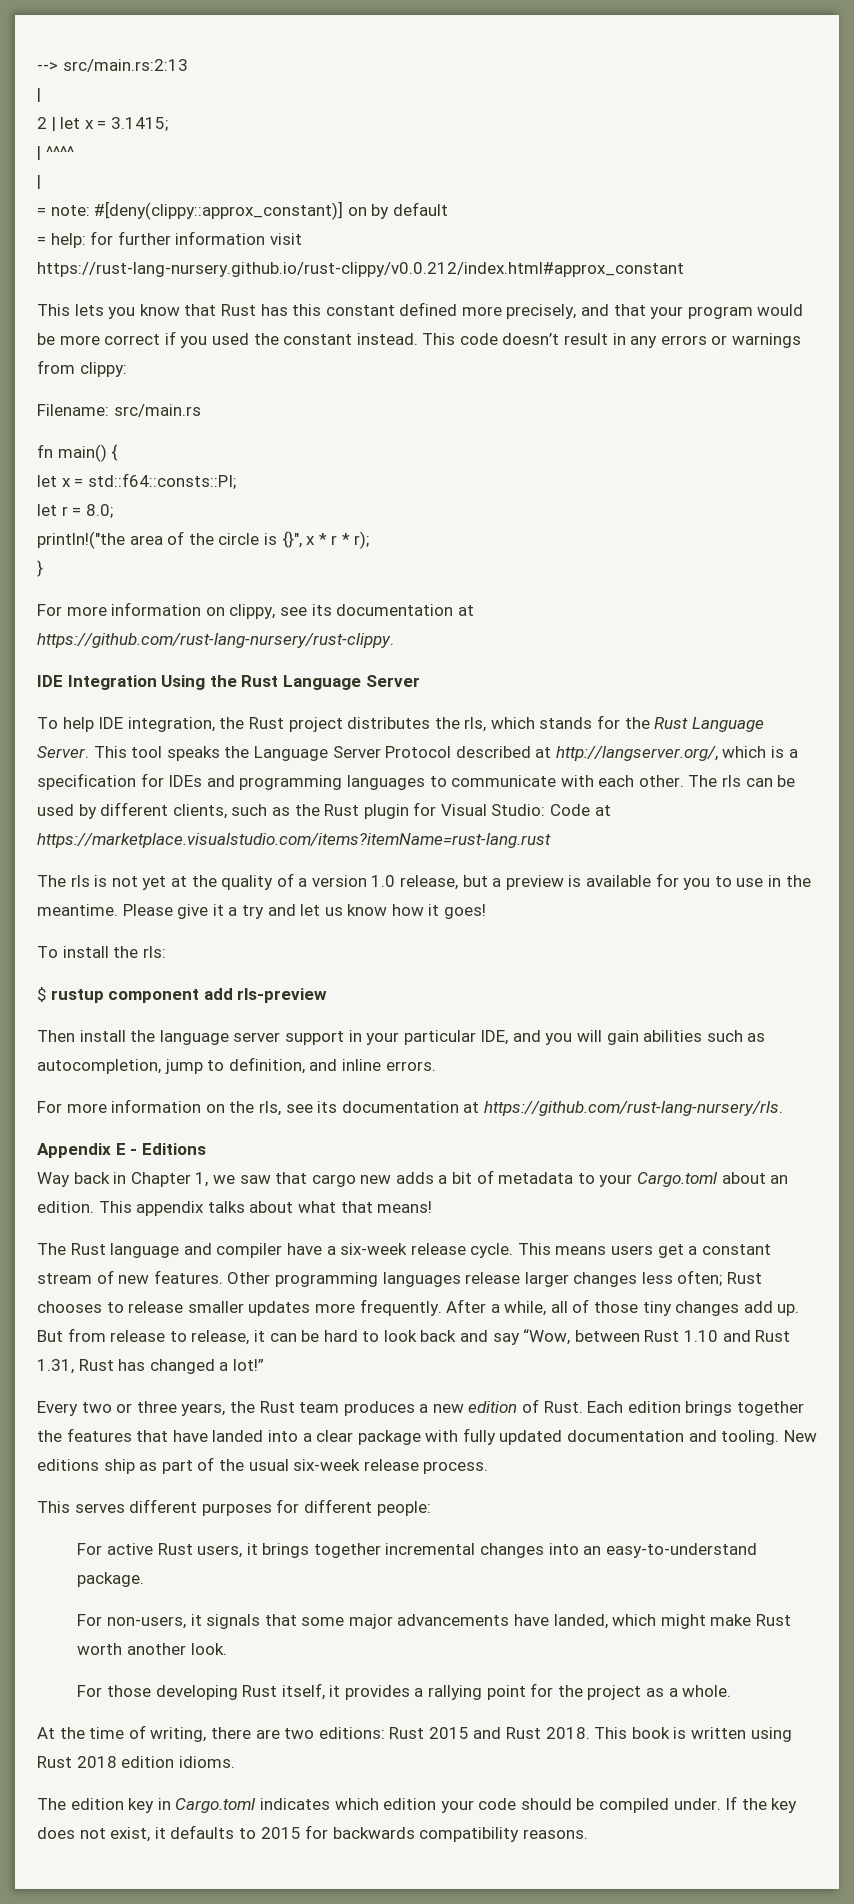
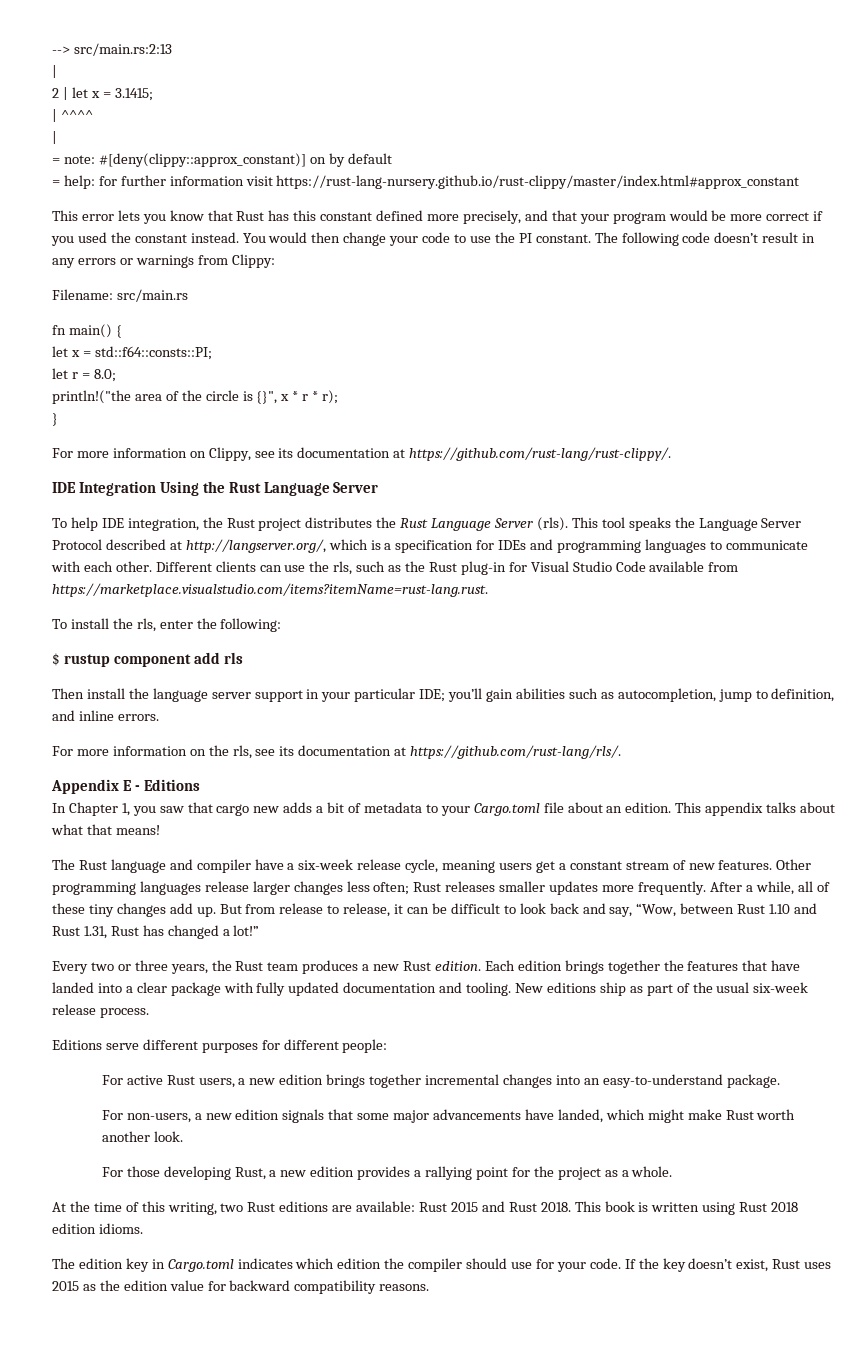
- = help: for further information visit https://rust-lang-nursery.github.io/rust-clippy/v0.0.212/index.html#approx_constant
- This lets you know that Rust has this constant defined more precisely, and that your program would be more correct if you used the constant instead.
+ = help: for further information visit https://rust-lang-nursery.github.io/rust-clippy/master/index.html#approx_constant
+ This error lets you know that Rust has this constant defined more precisely, and that your program would be more correct if you used the constant instead.
- This code doesn’t result in any errors or warnings from clippy:
+ You would then change your code to use the PI constant. The following code doesn’t result in any errors or warnings from Clippy:
- For more information on clippy, see its documentation at https://github.com/rust-lang-nursery/rust-clippy.
+ For more information on Clippy, see its documentation at https://github.com/rust-lang/rust-clippy/.
- To help IDE integration, the Rust project distributes the rls, which stands for the Rust Language Server.
+ To help IDE integration, the Rust project distributes the Rust Language Server (rls).
- The rls can be used by different clients, such as the Rust plugin for Visual Studio: Code at https://marketplace.visualstudio.com/items?itemName=rust-lang.rust
- The rls is not yet at the quality of a version 1.0 release, but a preview is available for you to use in the meantime. Please give it a try and let us know how it goes!
+ Different clients can use the rls, such as the Rust plug-in for Visual Studio Code available from https://marketplace.visualstudio.com/items?itemName=rust-lang.rust.
- To install the rls:
+ To install the rls, enter the following:
- $ rustup component add rls-preview
+ $ rustup component add rls
- Then install the language server support in your particular IDE, and you will gain abilities such as autocompletion, jump to definition, and inline errors.
+ Then install the language server support in your particular IDE; you’ll gain abilities such as autocompletion, jump to definition, and inline errors.
- For more information on the rls, see its documentation at https://github.com/rust-lang-nursery/rls.
+ For more information on the rls, see its documentation at https://github.com/rust-lang/rls/.
- Way back in Chapter 1, we saw that cargo new adds a bit of metadata to your Cargo.toml about an edition.
+ In Chapter 1, you saw that cargo new adds a bit of metadata to your Cargo.toml file about an edition.
- The Rust language and compiler have a six-week release cycle. This means users get a constant stream of new features.
+ The Rust language and compiler have a six-week release cycle, meaning users get a constant stream of new features.
- Other programming languages release larger changes less often; Rust chooses to release smaller updates more frequently.
+ Other programming languages release larger changes less often; Rust releases smaller updates more frequently.
- After a while, all of those tiny changes add up.
+ After a while, all of these tiny changes add up.
- But from release to release, it can be hard to look back and say “Wow, between Rust 1.10 and Rust 1.31, Rust has changed a lot!”
+ But from release to release, it can be difficult to look back and say, “Wow, between Rust 1.10 and Rust 1.31, Rust has changed a lot!”
- Every two or three years, the Rust team produces a new edition of Rust.
+ Every two or three years, the Rust team produces a new Rust edition.
- This serves different purposes for different people:
+ Editions serve different purposes for different people:
- For active Rust users, it brings together incremental changes into an easy-to-understand package.
+ For active Rust users, a new edition brings together incremental changes into an easy-to-understand package.
- For non-users, it signals that some major advancements have landed, which might make Rust worth another look.
+ For non-users, a new edition signals that some major advancements have landed, which might make Rust worth another look.
- For those developing Rust itself, it provides a rallying point for the project as a whole.
+ For those developing Rust, a new edition provides a rallying point for the project as a whole.
- At the time of writing, there are two editions: Rust 2015 and Rust 2018.
+ At the time of this writing, two Rust editions are available: Rust 2015 and Rust 2018.
- The edition key in Cargo.toml indicates which edition your code should be compiled under. If the key does not exist, it defaults to 2015 for backwards compatibility reasons.
+ The edition key in Cargo.toml indicates which edition the compiler should use for your code. If the key doesn’t exist, Rust uses 2015 as the edition value for backward compatibility reasons.

